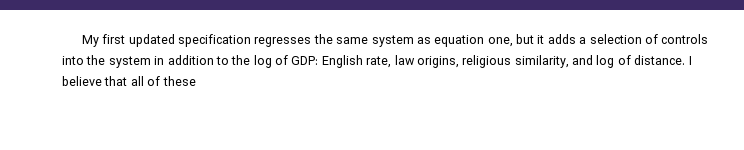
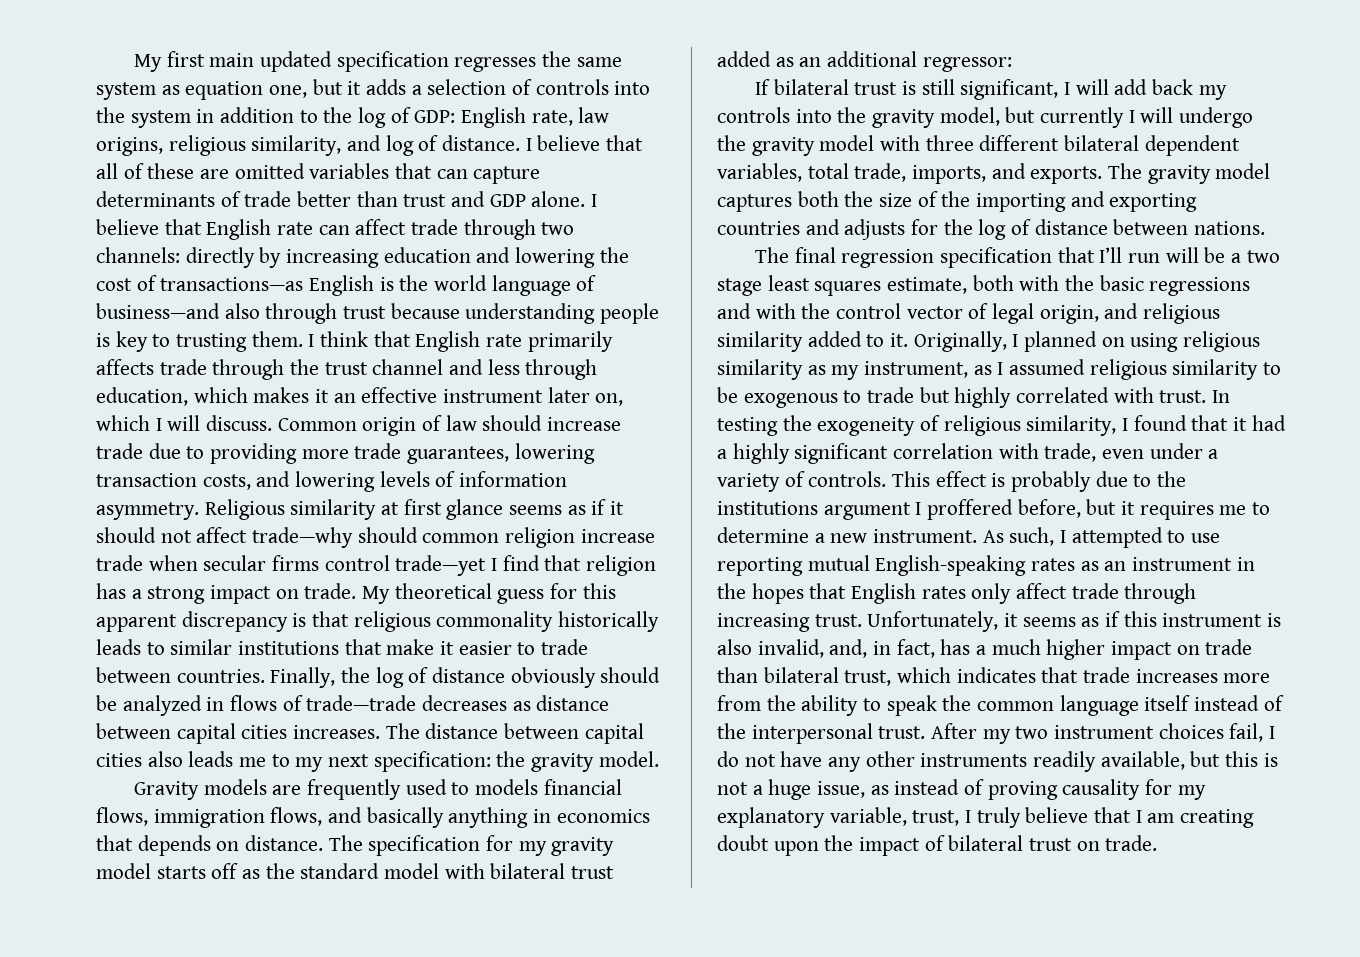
- My first updated specification regresses the same system as equation one, but it adds a selection of controls into the system in addition to the log of GDP: English rate, law origins, religious similarity, and log of distance.
+ My first main updated specification regresses the same system as equation one, but it adds a selection of controls into the system in addition to the log of GDP: English rate, law origins, religious similarity, and log of distance.
- I believe that all of these
+ I believe that all of these are omitted variables that can capture determinants of trade better than trust and GDP alone. I believe that English rate can affect trade through two channels: directly by increasing education and lowering the cost of transactions—as English is the world language of business—and also through trust because understanding people is key to trusting them. I think that English rate primarily affects trade through the trust channel and less through education, which makes it an effective instrument later on, which I will discuss. Common origin of law should increase trade due to providing more trade guarantees, lowering transaction costs, and lowering levels of information asymmetry. Religious similarity at first glance seems as if it should not affect trade—why should common religion increase trade when secular firms control trade—yet I find that religion has a strong impact on trade. My theoretical guess for this apparent discrepancy is that religious commonality historically leads to similar institutions that make it easier to trade between countries. Finally, the log of distance obviously should be analyzed in flows of trade—trade decreases as distance between capital cities increases. The distance between capital cities also leads me to my next specification: the gravity model.
+ Gravity models are frequently used to models financial flows, immigration flows, and basically anything in economics that depends on distance. The specification for my gravity model starts off as the standard model with bilateral trust added as an additional regressor:
+ If bilateral trust is still significant, I will add back my controls into the gravity model, but currently I will undergo the gravity model with three different bilateral dependent variables, total trade, imports, and exports. The gravity model captures both the size of the importing and exporting countries and adjusts for the log of distance between nations.
+ The final regression specification that I’ll run will be a two stage least squares estimate, both with the basic regressions and with the control vector of legal origin, and religious similarity added to it. Originally, I planned on using religious similarity as my instrument, as I assumed religious similarity to be exogenous to trade but highly correlated with trust. In testing the exogeneity of religious similarity, I found that it had a highly significant correlation with trade, even under a variety of controls. This effect is probably due to the institutions argument I proffered before, but it requires me to determine a new instrument. As such, I attempted to use reporting mutual English-speaking rates as an instrument in the hopes that English rates only affect trade through increasing trust. Unfortunately, it seems as if this instrument is also invalid, and, in fact, has a much higher impact on trade than bilateral trust, which indicates that trade increases more from the ability to speak the common language itself instead of the interpersonal trust. After my two instrument choices fail, I do not have any other instruments readily available, but this is not a huge issue, as instead of proving causality for my explanatory variable, trust, I truly believe that I am creating doubt upon the impact of bilateral trust on trade.

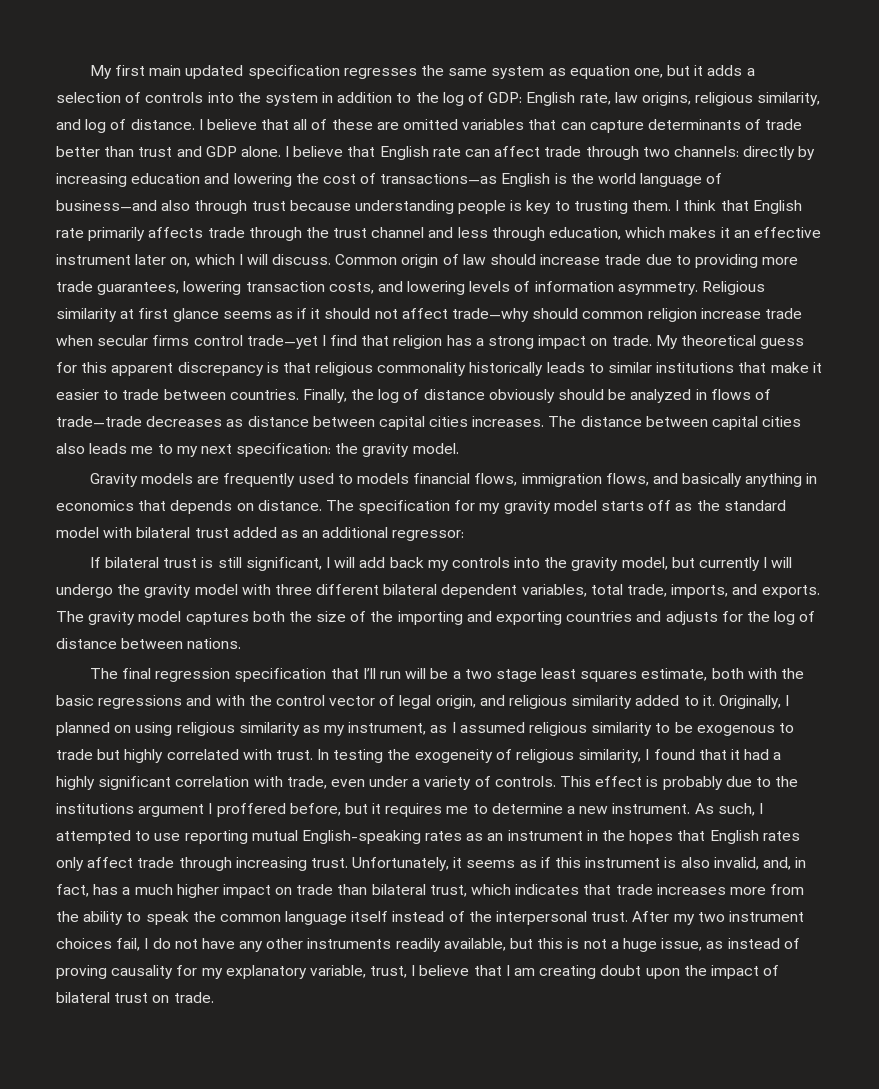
- After my two instrument choices fail, I do not have any other instruments readily available, but this is not a huge issue, as instead of proving causality for my explanatory variable, trust, I truly believe that I am creating doubt upon the impact of bilateral trust on trade.
+ After my two instrument choices fail, I do not have any other instruments readily available, but this is not a huge issue, as instead of proving causality for my explanatory variable, trust, I believe that I am creating doubt upon the impact of bilateral trust on trade.

